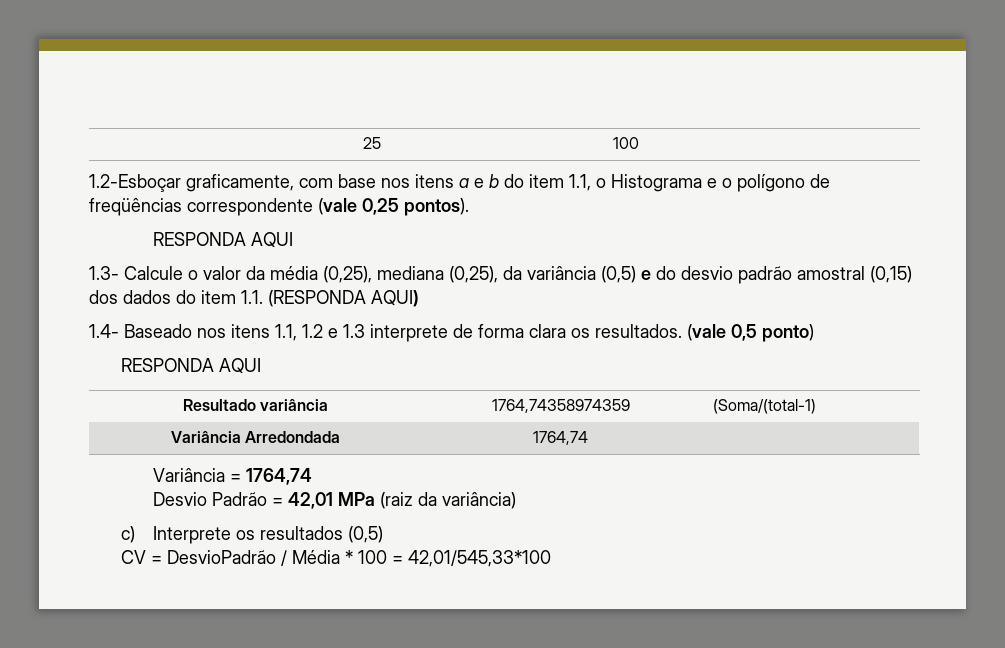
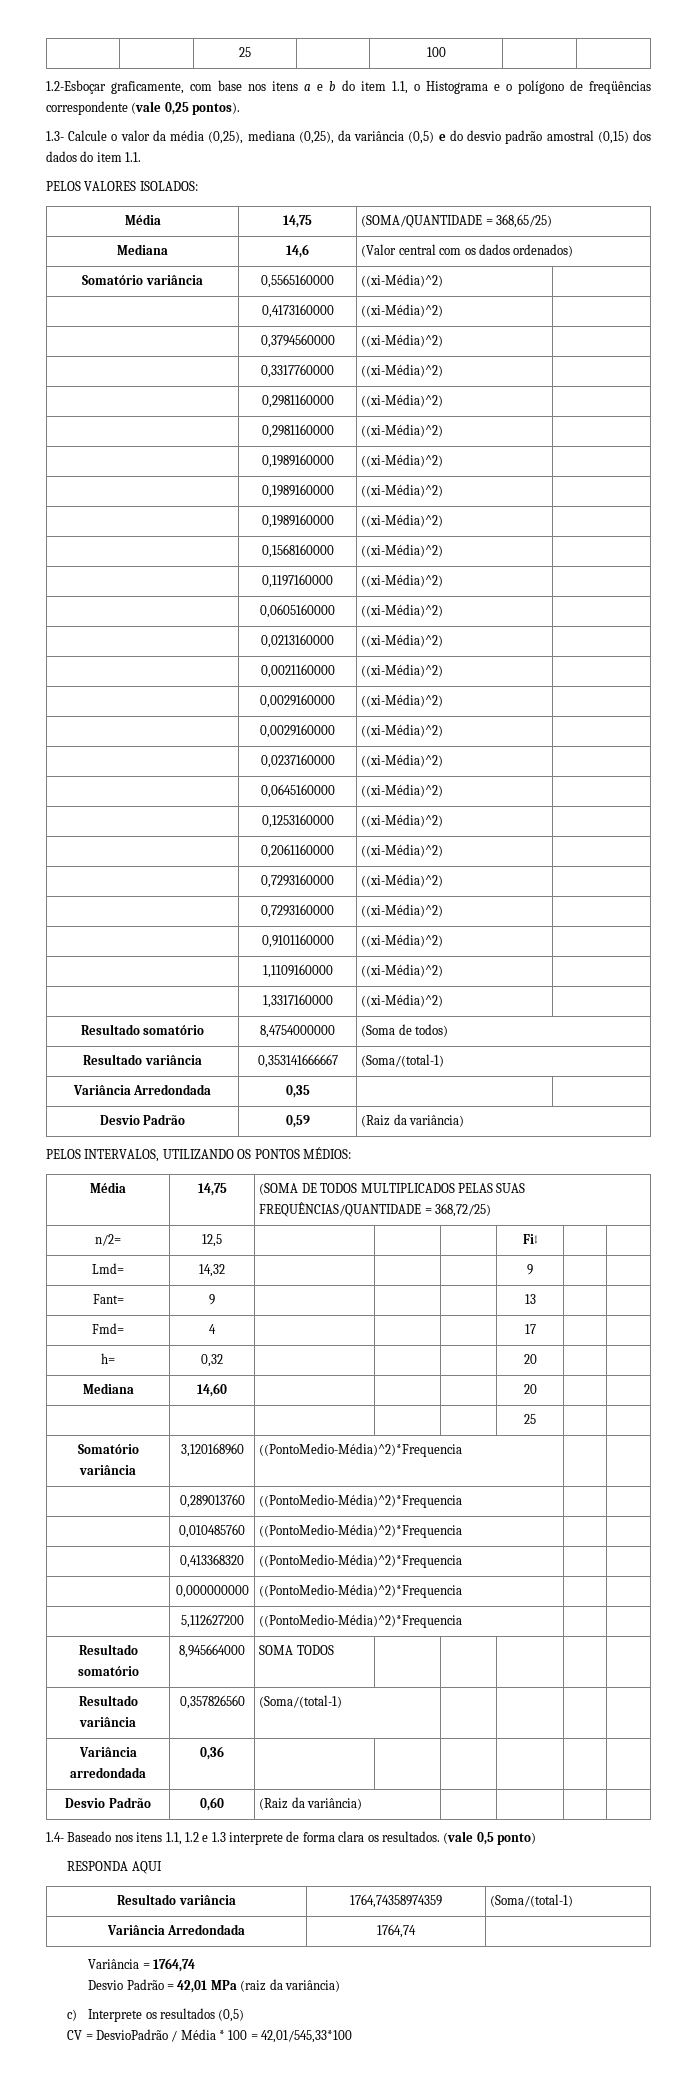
  1.2-Esboçar graficamente, com base nos itens a e b do item 1.1, o Histograma e o polígono de freqüências correspondente (vale 0,25 pontos).
- RESPONDA AQUI
- 1.3- Calcule o valor da média (0,25), mediana (0,25), da variância (0,5) e do desvio padrão amostral (0,15) dos dados do item 1.1. (RESPONDA AQUI)
+ 1.3- Calcule o valor da média (0,25), mediana (0,25), da variância (0,5) e do desvio padrão amostral (0,15) dos dados do item 1.1.
+ PELOS VALORES ISOLADOS:
+ Média | 14,75 | (SOMA/QUANTIDADE = 368,65/25)
+ Mediana | 14,6 | (Valor central com os dados ordenados)
+ Somatório variância | 0,5565160000 | ((xi-Média)^2) |
+ | 0,4173160000 | ((xi-Média)^2) |
+ | 0,3794560000 | ((xi-Média)^2) |
+ | 0,3317760000 | ((xi-Média)^2) |
+ | 0,2981160000 | ((xi-Média)^2) |
+ | 0,2981160000 | ((xi-Média)^2) |
+ | 0,1989160000 | ((xi-Média)^2) |
+ | 0,1989160000 | ((xi-Média)^2) |
+ | 0,1989160000 | ((xi-Média)^2) |
+ | 0,1568160000 | ((xi-Média)^2) |
+ | 0,1197160000 | ((xi-Média)^2) |
+ | 0,0605160000 | ((xi-Média)^2) |
+ | 0,0213160000 | ((xi-Média)^2) |
+ | 0,0021160000 | ((xi-Média)^2) |
+ | 0,0029160000 | ((xi-Média)^2) |
+ | 0,0029160000 | ((xi-Média)^2) |
+ | 0,0237160000 | ((xi-Média)^2) |
+ | 0,0645160000 | ((xi-Média)^2) |
+ | 0,1253160000 | ((xi-Média)^2) |
+ | 0,2061160000 | ((xi-Média)^2) |
+ | 0,7293160000 | ((xi-Média)^2) |
+ | 0,7293160000 | ((xi-Média)^2) |
+ | 0,9101160000 | ((xi-Média)^2) |
+ | 1,1109160000 | ((xi-Média)^2) |
+ | 1,3317160000 | ((xi-Média)^2) |
+ Resultado somatório | 8,4754000000 | (Soma de todos)
+ Resultado variância | 0,353141666667 | (Soma/(total-1)
+ Variância Arredondada | 0,35 | |
+ Desvio Padrão | 0,59 | (Raiz da variância)
+ PELOS INTERVALOS, UTILIZANDO OS PONTOS MÉDIOS:
+ Média | 14,75 | (SOMA DE TODOS MULTIPLICADOS PELAS SUAS FREQUÊNCIAS/QUANTIDADE = 368,72/25)
+ n/2= | 12,5 | | | | Fi↓ | |
+ Lmd= | 14,32 | | | | 9 | |
+ Fant= | 9 | | | | 13 | |
+ Fmd= | 4 | | | | 17 | |
+ h= | 0,32 | | | | 20 | |
+ Mediana | 14,60 | | | | 20 | |
+ | | | | | 25 | |
+ Somatório variância | 3,120168960 | ((PontoMedio-Média)^2)*Frequencia | |
+ | 0,289013760 | ((PontoMedio-Média)^2)*Frequencia | |
+ | 0,010485760 | ((PontoMedio-Média)^2)*Frequencia | |
+ | 0,413368320 | ((PontoMedio-Média)^2)*Frequencia | |
+ | 0,000000000 | ((PontoMedio-Média)^2)*Frequencia | |
+ | 5,112627200 | ((PontoMedio-Média)^2)*Frequencia | |
+ Resultado somatório | 8,945664000 | SOMA TODOS | | | | |
+ Resultado variância | 0,357826560 | (Soma/(total-1) | | | |
+ Variância arredondada | 0,36 | | | | | |
+ Desvio Padrão | 0,60 | (Raiz da variância) | | | |

